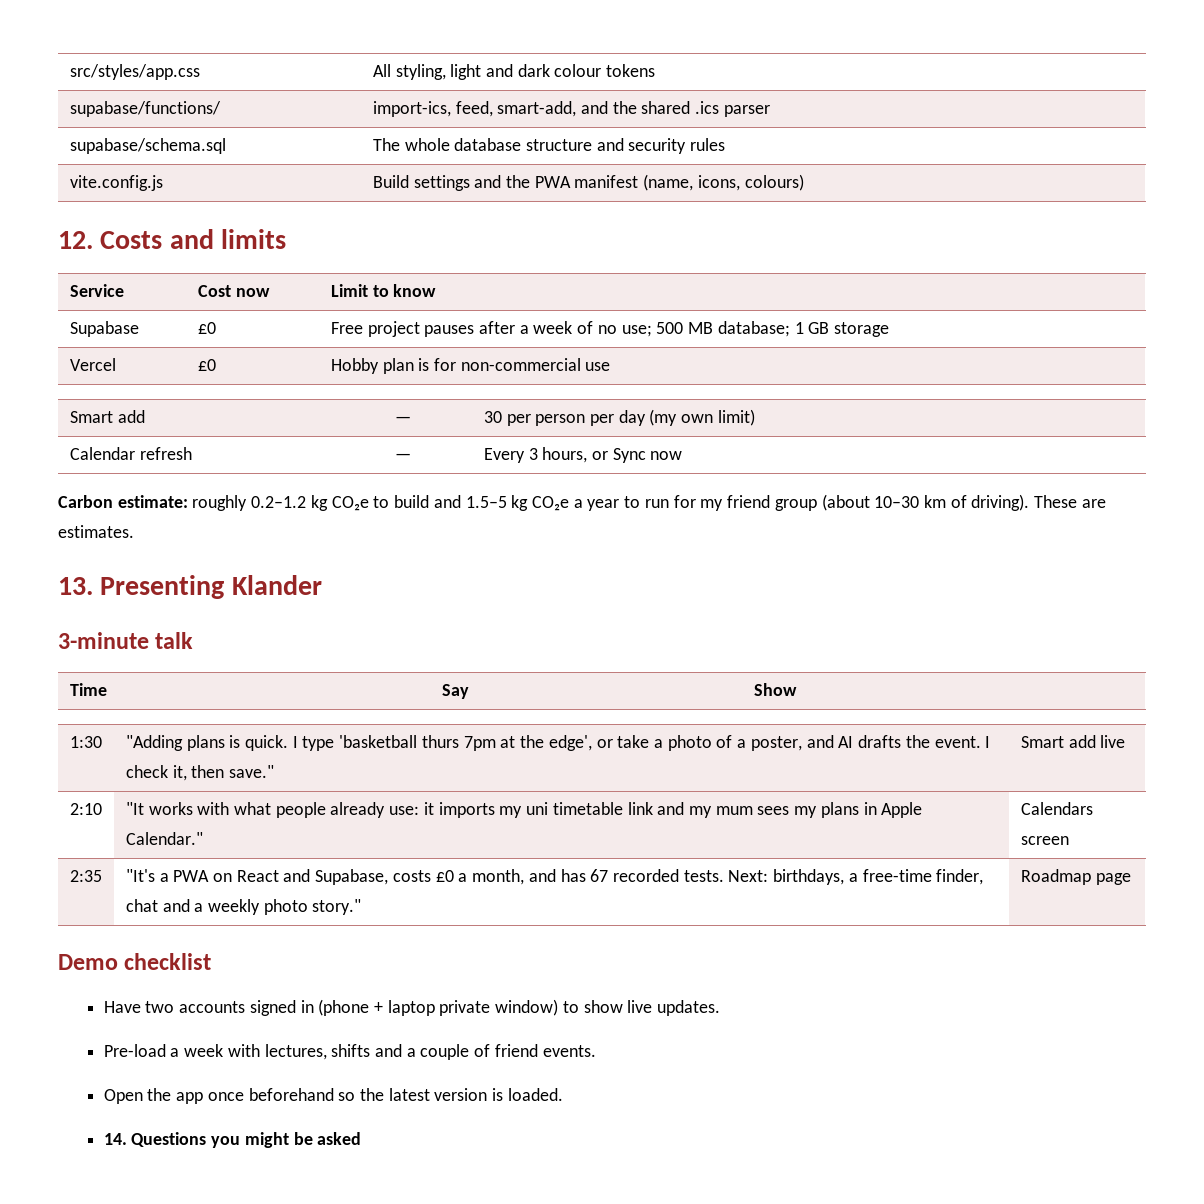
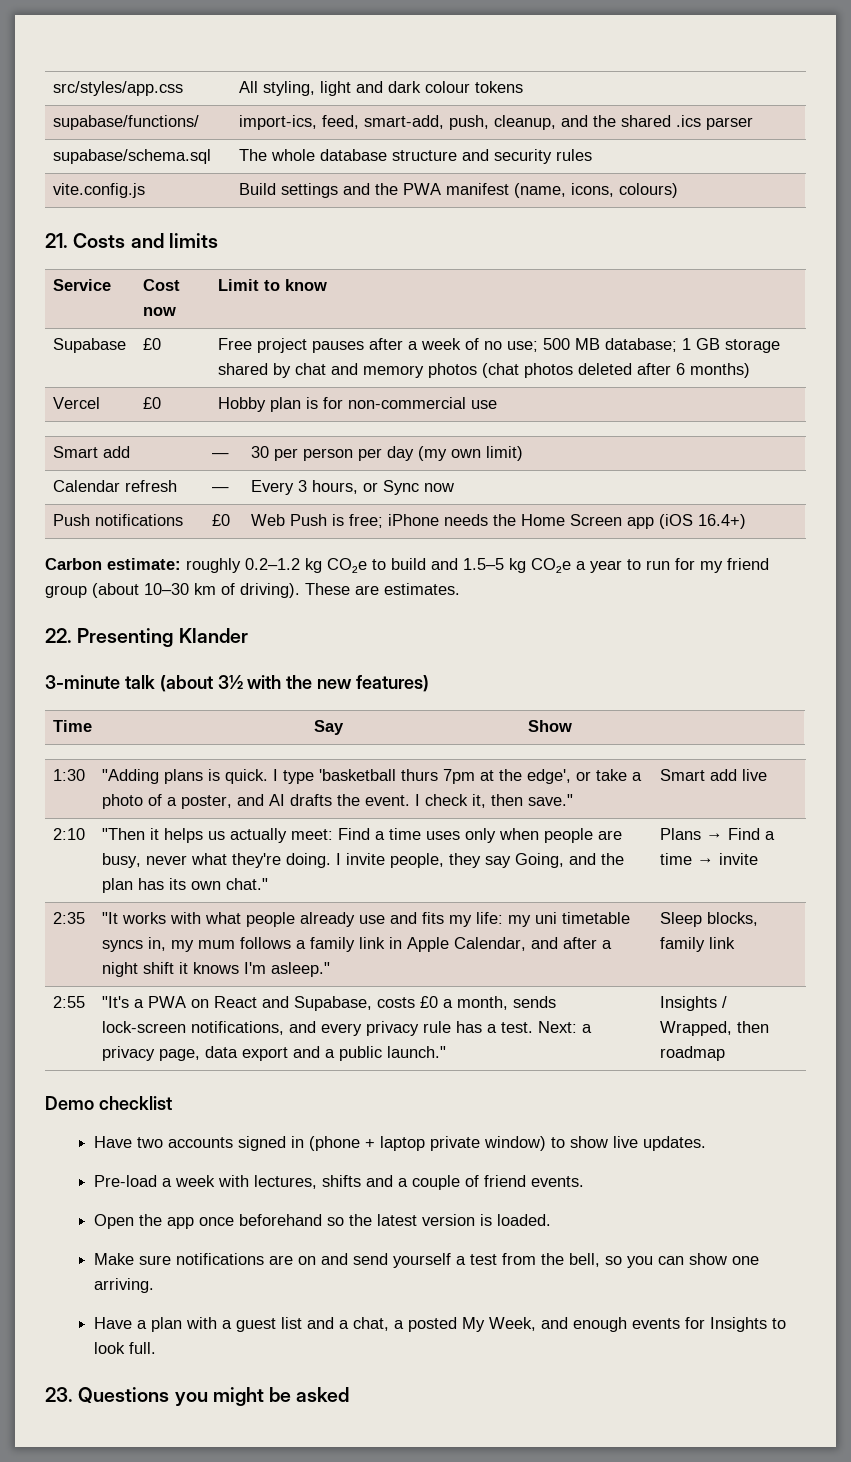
- supabase/functions/ | import-ics, feed, smart-add, and the shared .ics parser
+ supabase/functions/ | import-ics, feed, smart-add, push, cleanup, and the shared .ics parser
- 12. Costs and limits
+ 21. Costs and limits
- Supabase | £0 | Free project pauses after a week of no use; 500 MB database; 1 GB storage
+ Supabase | £0 | Free project pauses after a week of no use; 500 MB database; 1 GB storage shared by chat and memory photos (chat photos deleted after 6 months)
+ Push notifications | £0 | Web Push is free; iPhone needs the Home Screen app (iOS 16.4+)
- 13. Presenting Klander
+ 22. Presenting Klander
- 3-minute talk
+ 3-minute talk (about 3½ with the new features)
- 2:10 | "It works with what people already use: it imports my uni timetable link and my mum sees my plans in Apple Calendar." | Calendars screen
- 2:35 | "It's a PWA on React and Supabase, costs £0 a month, and has 67 recorded tests. Next: birthdays, a free-time finder, chat and a weekly photo story." | Roadmap page
+ 2:10 | "Then it helps us actually meet: Find a time uses only when people are busy, never what they're doing. I invite people, they say Going, and the plan has its own chat." | Plans → Find a time → invite
+ 2:35 | "It works with what people already use and fits my life: my uni timetable syncs in, my mum follows a family link in Apple Calendar, and after a night shift it knows I'm asleep." | Sleep blocks, family link
+ 2:55 | "It's a PWA on React and Supabase, costs £0 a month, sends lock-screen notifications, and every privacy rule has a test. Next: a privacy page, data export and a public launch." | Insights / Wrapped, then roadmap
- 14. Questions you might be asked
+ Make sure notifications are on and send yourself a test from the bell, so you can show one arriving.
+ Have a plan with a guest list and a chat, a posted My Week, and enough events for Insights to look full.
+ 23. Questions you might be asked

